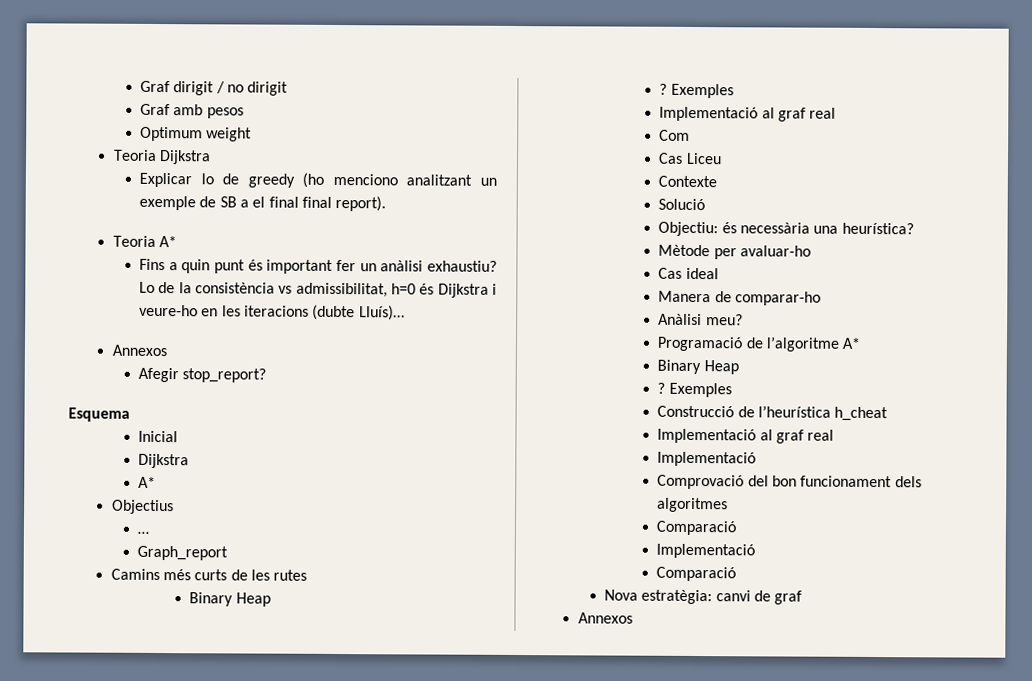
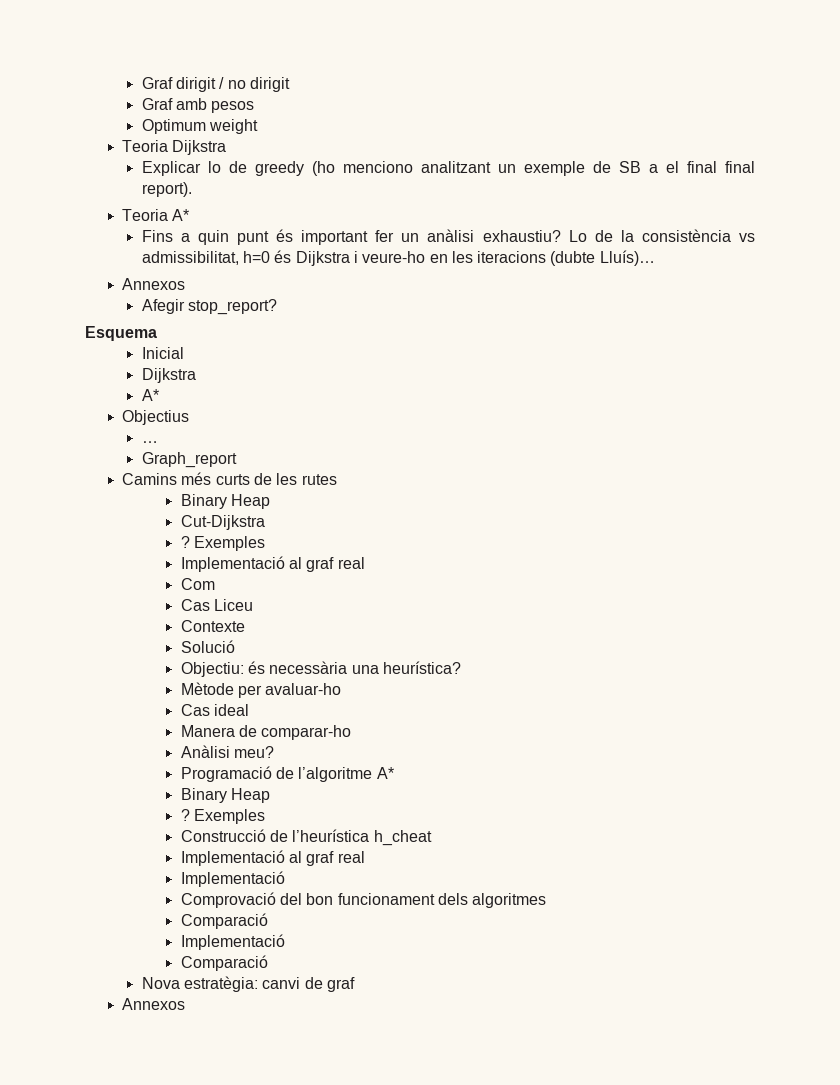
+ Cut-Dijkstra

